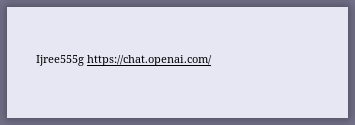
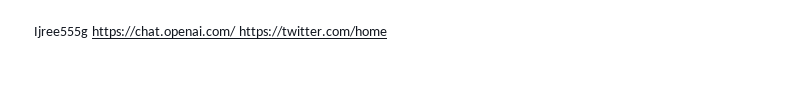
- Ijree555g https://chat.openai.com/
+ Ijree555g https://chat.openai.com/ https://twitter.com/home

